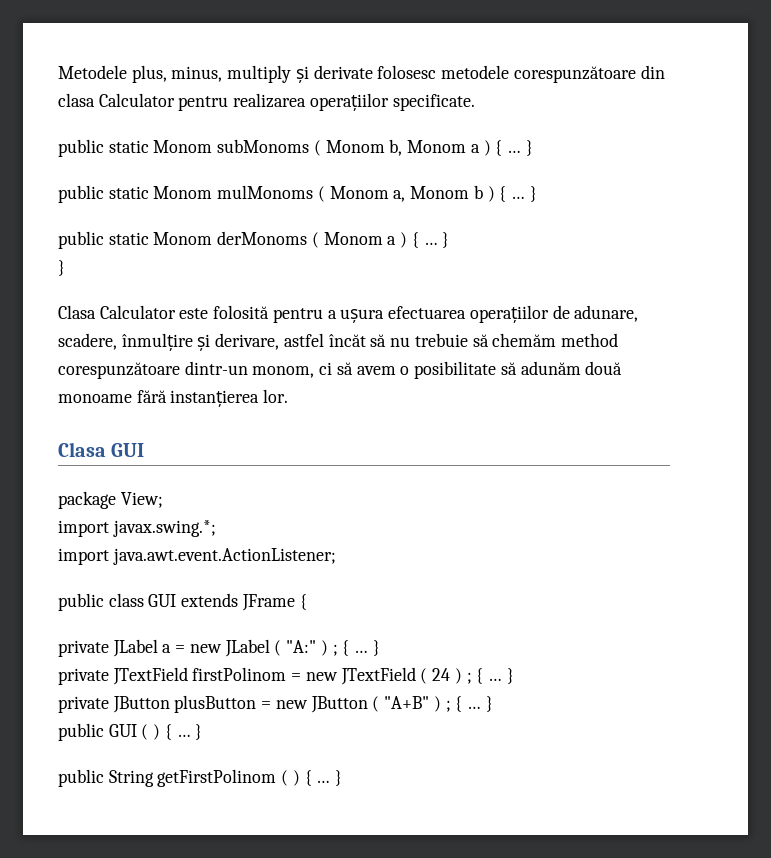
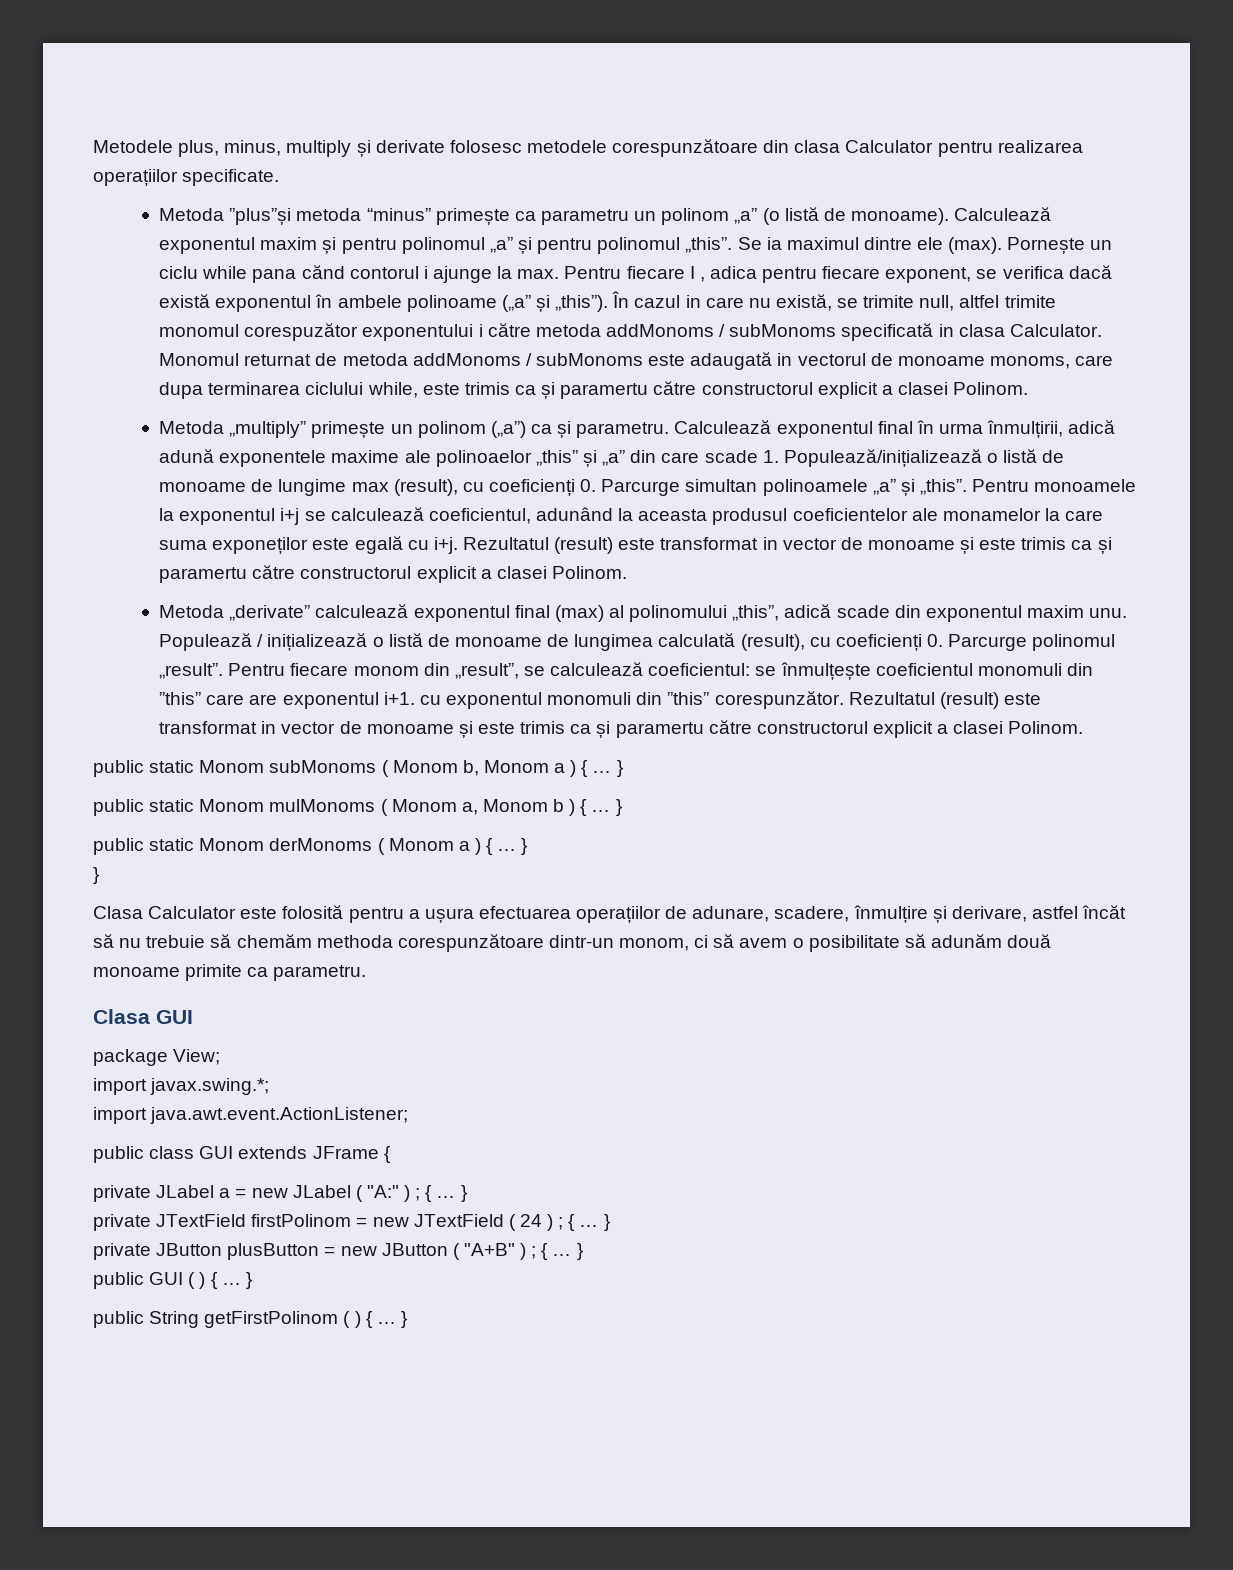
+ Metoda ”plus”și metoda “minus” primește ca parametru un polinom „a” (o listă de monoame). Calculează exponentul maxim și pentru polinomul „a” și pentru polinomul „this”. Se ia maximul dintre ele (max). Pornește un ciclu while pana cănd contorul i ajunge la max. Pentru fiecare I , adica pentru fiecare exponent, se verifica dacă există exponentul în ambele polinoame („a” și „this”). În cazul in care nu există, se trimite null, altfel trimite monomul corespuzător exponentului i către metoda addMonoms / subMonoms specificată in clasa Calculator. Monomul returnat de metoda addMonoms / subMonoms este adaugată in vectorul de monoame monoms, care dupa terminarea ciclului while, este trimis ca și paramertu către constructorul explicit a clasei Polinom.
+ Metoda „multiply” primește un polinom („a”) ca și parametru. Calculează exponentul final în urma înmulțirii, adică adună exponentele maxime ale polinoaelor „this” și „a” din care scade 1. Populează/inițializează o listă de monoame de lungime max (result), cu coeficienți 0. Parcurge simultan polinoamele „a” și „this”. Pentru monoamele la exponentul i+j se calculează coeficientul, adunând la aceasta produsul coeficientelor ale monamelor la care suma exponeților este egală cu i+j. Rezultatul (result) este transformat in vector de monoame și este trimis ca și paramertu către constructorul explicit a clasei Polinom.
+ Metoda „derivate” calculează exponentul final (max) al polinomului „this”, adică scade din exponentul maxim unu. Populează / inițializează o listă de monoame de lungimea calculată (result), cu coeficienți 0. Parcurge polinomul „result”. Pentru fiecare monom din „result”, se calculează coeficientul: se înmulțește coeficientul monomuli din ”this” care are exponentul i+1. cu exponentul monomuli din ”this” corespunzător. Rezultatul (result) este transformat in vector de monoame și este trimis ca și paramertu către constructorul explicit a clasei Polinom.
- Clasa Calculator este folosită pentru a ușura efectuarea operațiilor de adunare, scadere, înmulțire și derivare, astfel încăt să nu trebuie să chemăm method corespunzătoare dintr-un monom, ci să avem o posibilitate să adunăm două monoame fără instanțierea lor.
+ Clasa Calculator este folosită pentru a ușura efectuarea operațiilor de adunare, scadere, înmulțire și derivare, astfel încăt să nu trebuie să chemăm methoda corespunzătoare dintr-un monom, ci să avem o posibilitate să adunăm două monoame primite ca parametru.

